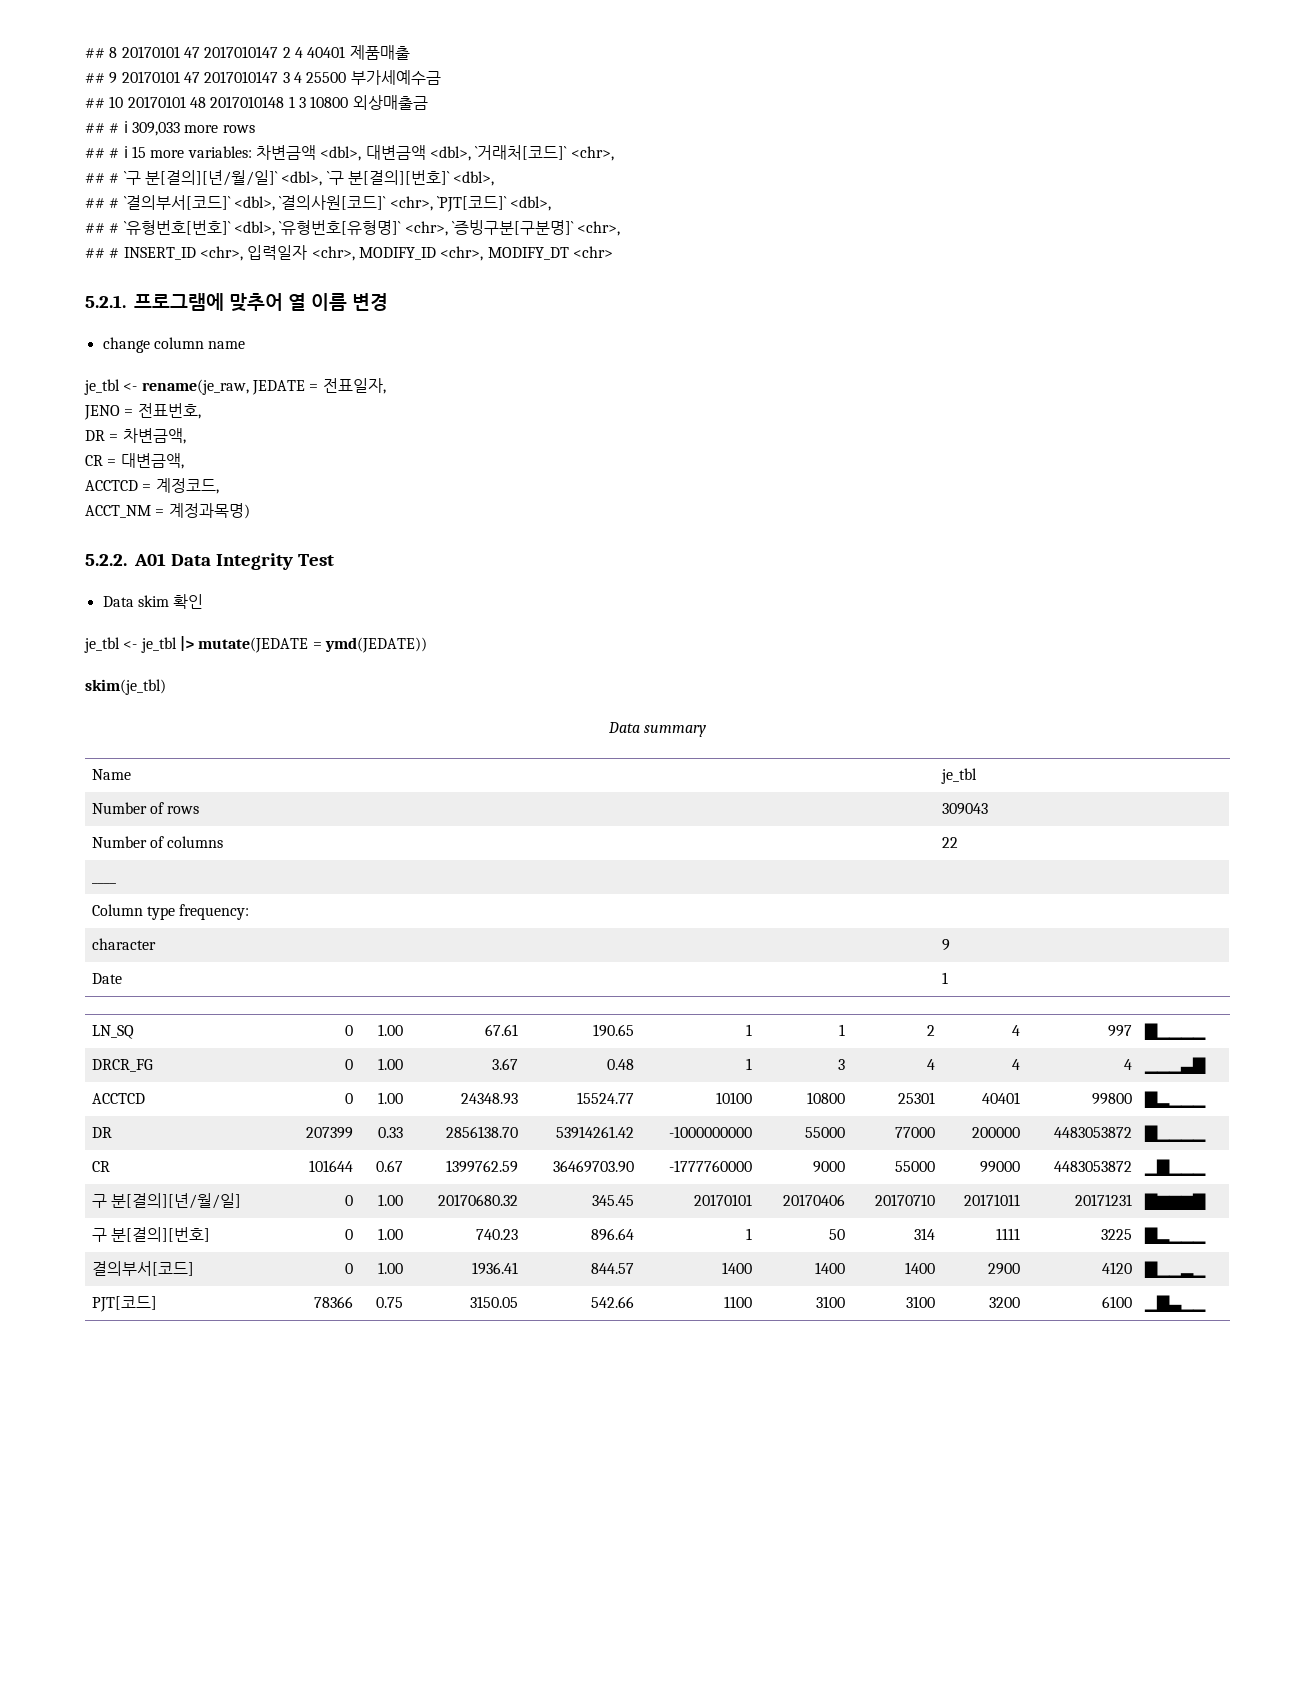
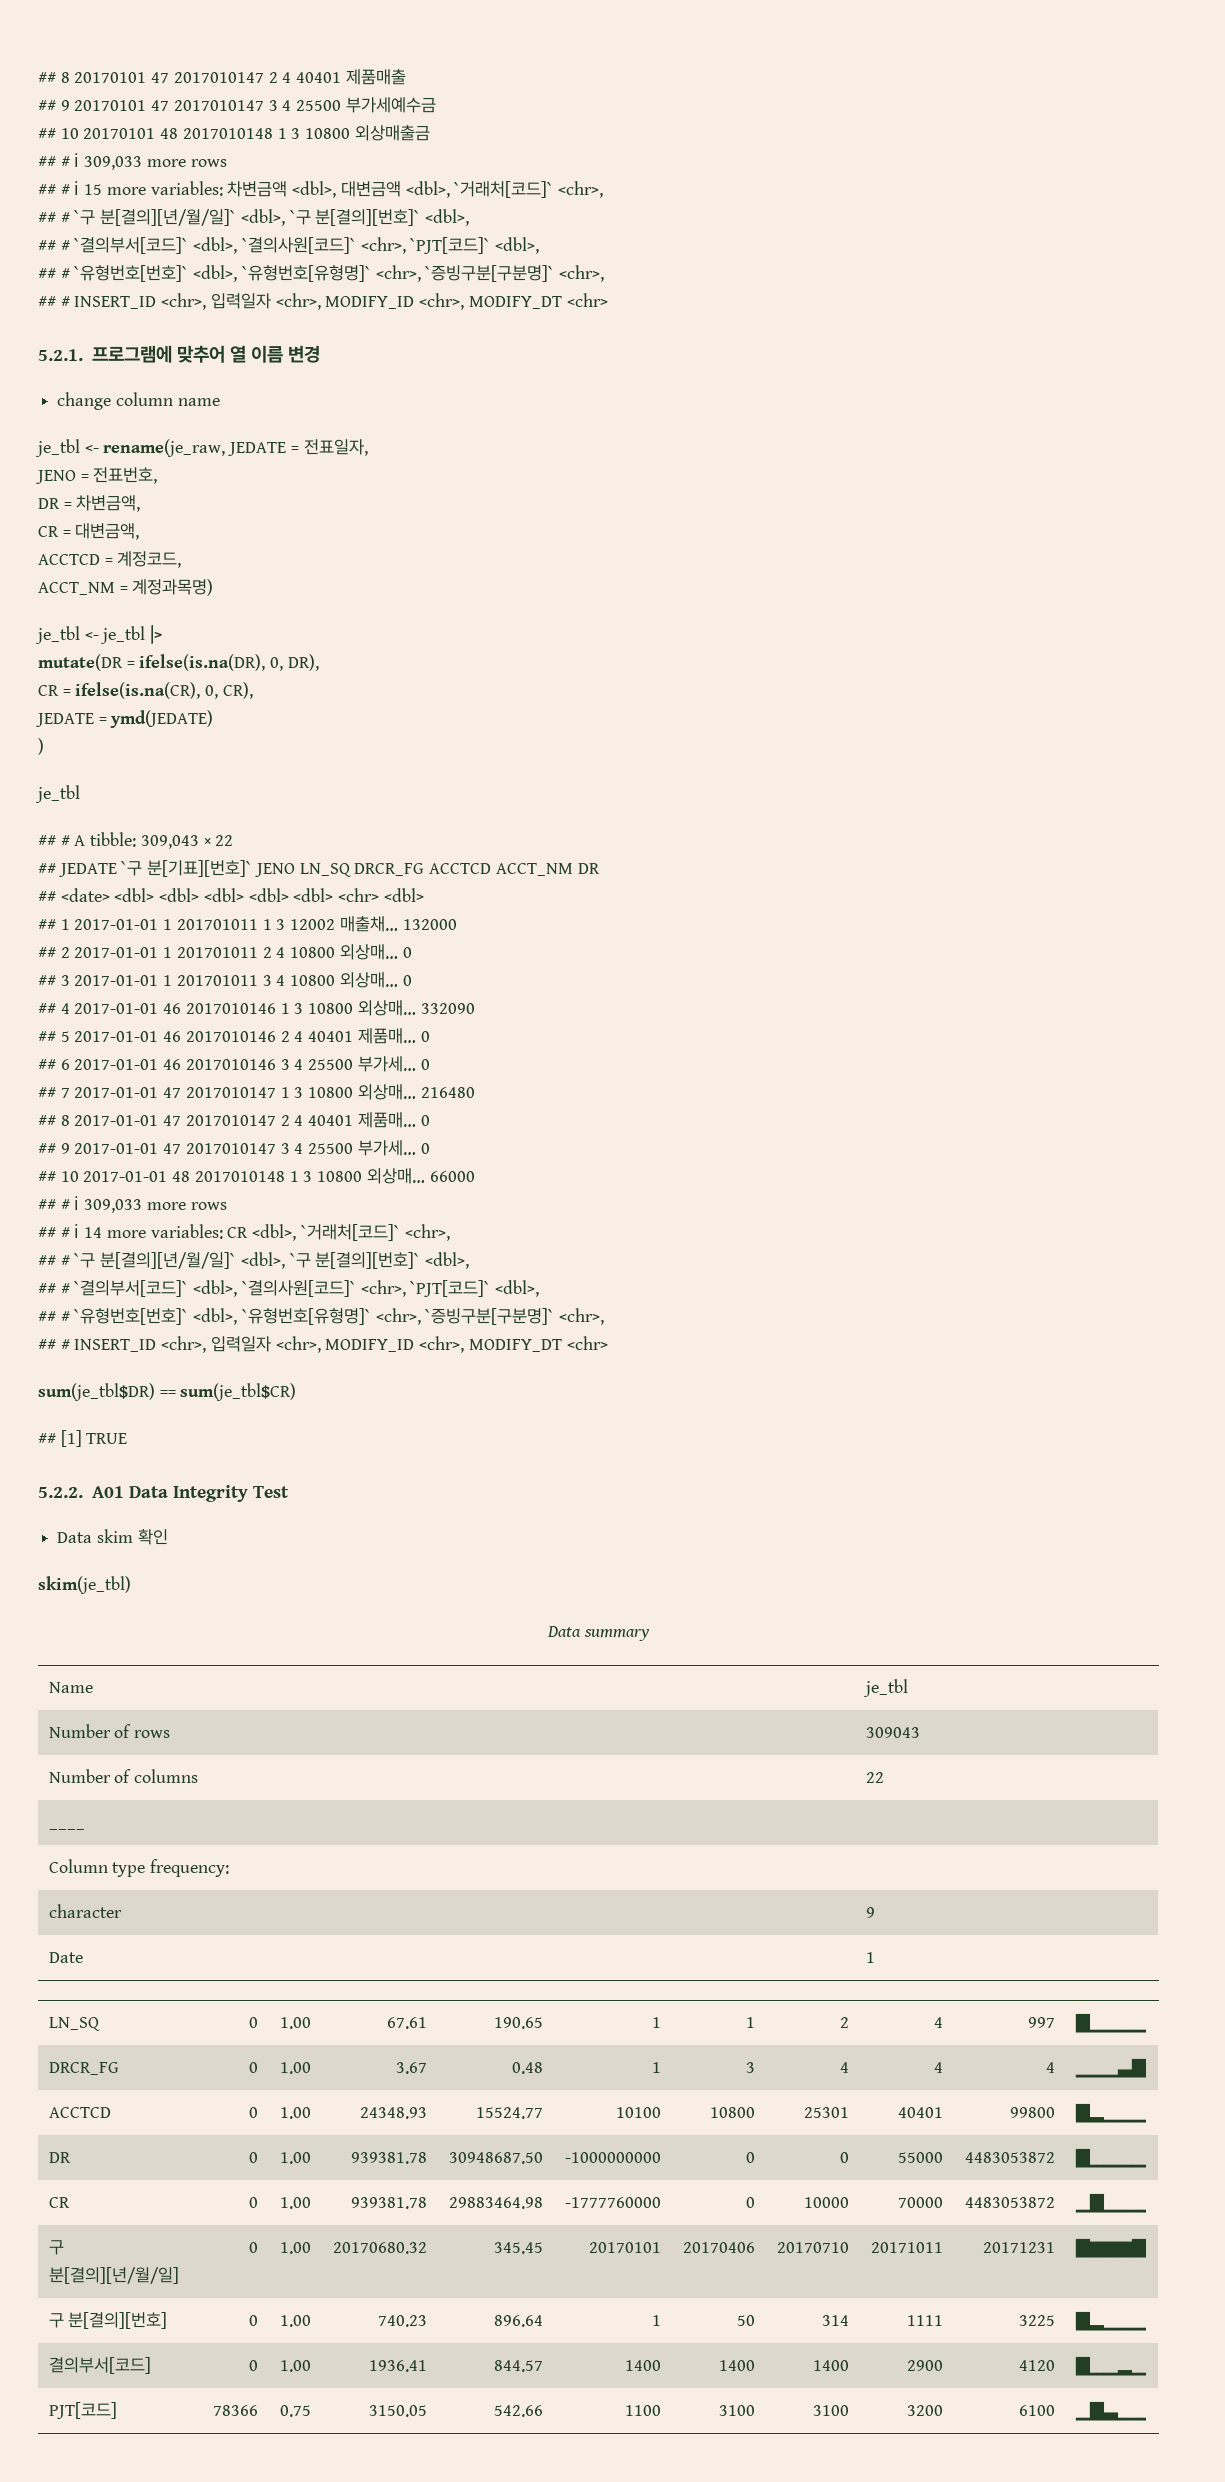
+ je_tbl <- je_tbl |>
+ mutate(DR = ifelse(is.na(DR), 0, DR),
+ CR = ifelse(is.na(CR), 0, CR),
+ JEDATE = ymd(JEDATE)
+ )
+ je_tbl
+ ## # A tibble: 309,043 × 22
+ ## JEDATE `구 분[기표][번호]` JENO LN_SQ DRCR_FG ACCTCD ACCT_NM DR
+ ## <date> <dbl> <dbl> <dbl> <dbl> <dbl> <chr> <dbl>
+ ## 1 2017-01-01 1 201701011 1 3 12002 매출채… 132000
+ ## 2 2017-01-01 1 201701011 2 4 10800 외상매… 0
+ ## 3 2017-01-01 1 201701011 3 4 10800 외상매… 0
+ ## 4 2017-01-01 46 2017010146 1 3 10800 외상매… 332090
+ ## 5 2017-01-01 46 2017010146 2 4 40401 제품매… 0
+ ## 6 2017-01-01 46 2017010146 3 4 25500 부가세… 0
+ ## 7 2017-01-01 47 2017010147 1 3 10800 외상매… 216480
+ ## 8 2017-01-01 47 2017010147 2 4 40401 제품매… 0
+ ## 9 2017-01-01 47 2017010147 3 4 25500 부가세… 0
+ ## 10 2017-01-01 48 2017010148 1 3 10800 외상매… 66000
+ ## # ℹ 309,033 more rows
+ ## # ℹ 14 more variables: CR <dbl>, `거래처[코드]` <chr>,
+ ## # `구 분[결의][년/월/일]` <dbl>, `구 분[결의][번호]` <dbl>,
+ ## # `결의부서[코드]` <dbl>, `결의사원[코드]` <chr>, `PJT[코드]` <dbl>,
+ ## # `유형번호[번호]` <dbl>, `유형번호[유형명]` <chr>, `증빙구분[구분명]` <chr>,
+ ## # INSERT_ID <chr>, 입력일자 <chr>, MODIFY_ID <chr>, MODIFY_DT <chr>
+ sum(je_tbl$DR) == sum(je_tbl$CR)
+ ## [1] TRUE
- je_tbl <- je_tbl |> mutate(JEDATE = ymd(JEDATE))
- DR | 207399 | 0.33 | 2856138.70 | 53914261.42 | -1000000000 | 55000 | 77000 | 200000 | 4483053872 | ▇▁▁▁▁
+ DR | 0 | 1.00 | 939381.78 | 30948687.50 | -1000000000 | 0 | 0 | 55000 | 4483053872 | ▇▁▁▁▁
- CR | 101644 | 0.67 | 1399762.59 | 36469703.90 | -1777760000 | 9000 | 55000 | 99000 | 4483053872 | ▁▇▁▁▁
+ CR | 0 | 1.00 | 939381.78 | 29883464.98 | -1777760000 | 0 | 10000 | 70000 | 4483053872 | ▁▇▁▁▁

